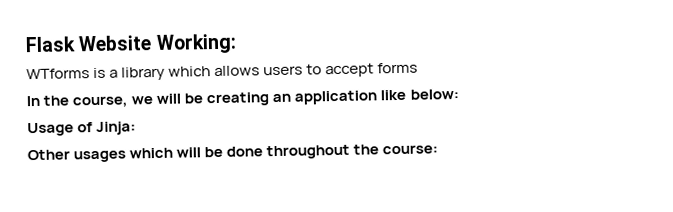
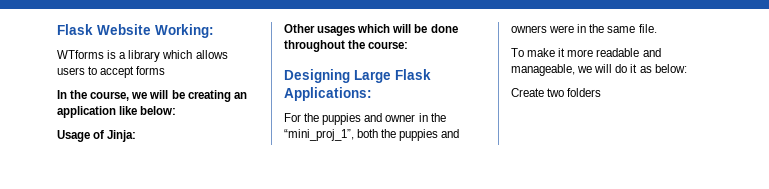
+ Designing Large Flask Applications:
+ For the puppies and owner in the “mini_proj_1”, both the puppies and owners were in the same file.
+ To make it more readable and manageable, we will do it as below:
+ Create two folders

